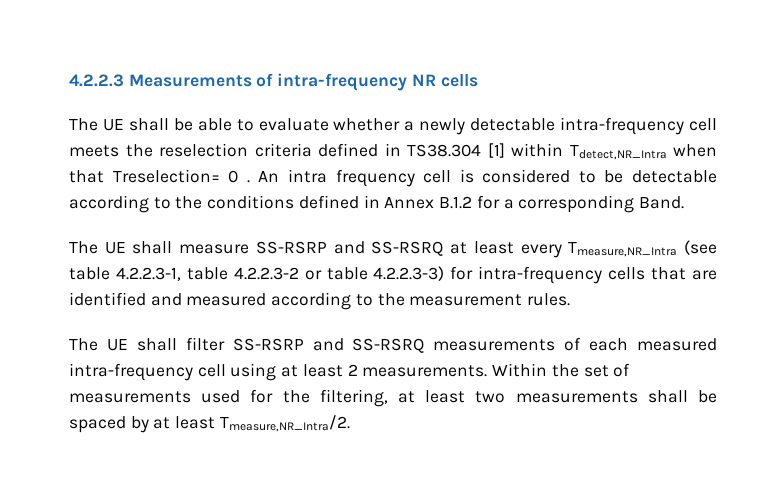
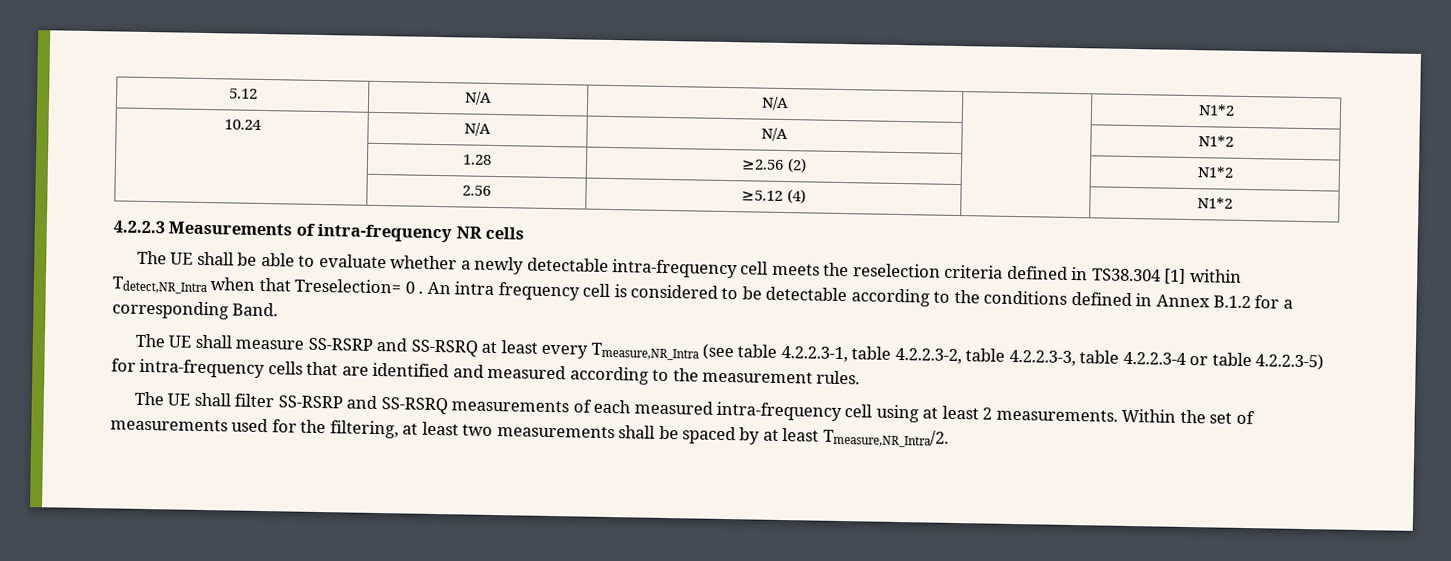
+ 5.12 | N/A | N/A | | N1*2
+ 10.24 | N/A | N/A | | N1*2
+ | 1.28 | ≥2.56 (2) | | N1*2
+ | 2.56 | ≥5.12 (4) | | N1*2
- The UE shall measure SS-RSRP and SS-RSRQ at least every Tmeasure,NR_Intra (see table 4.2.2.3-1, table 4.2.2.3-2 or table 4.2.2.3-3) for intra-frequency cells that are identified and measured according to the measurement rules.
+ The UE shall measure SS-RSRP and SS-RSRQ at least every Tmeasure,NR_Intra (see table 4.2.2.3-1, table 4.2.2.3-2, table 4.2.2.3-3, table 4.2.2.3-4 or table 4.2.2.3-5) for intra-frequency cells that are identified and measured according to the measurement rules.

